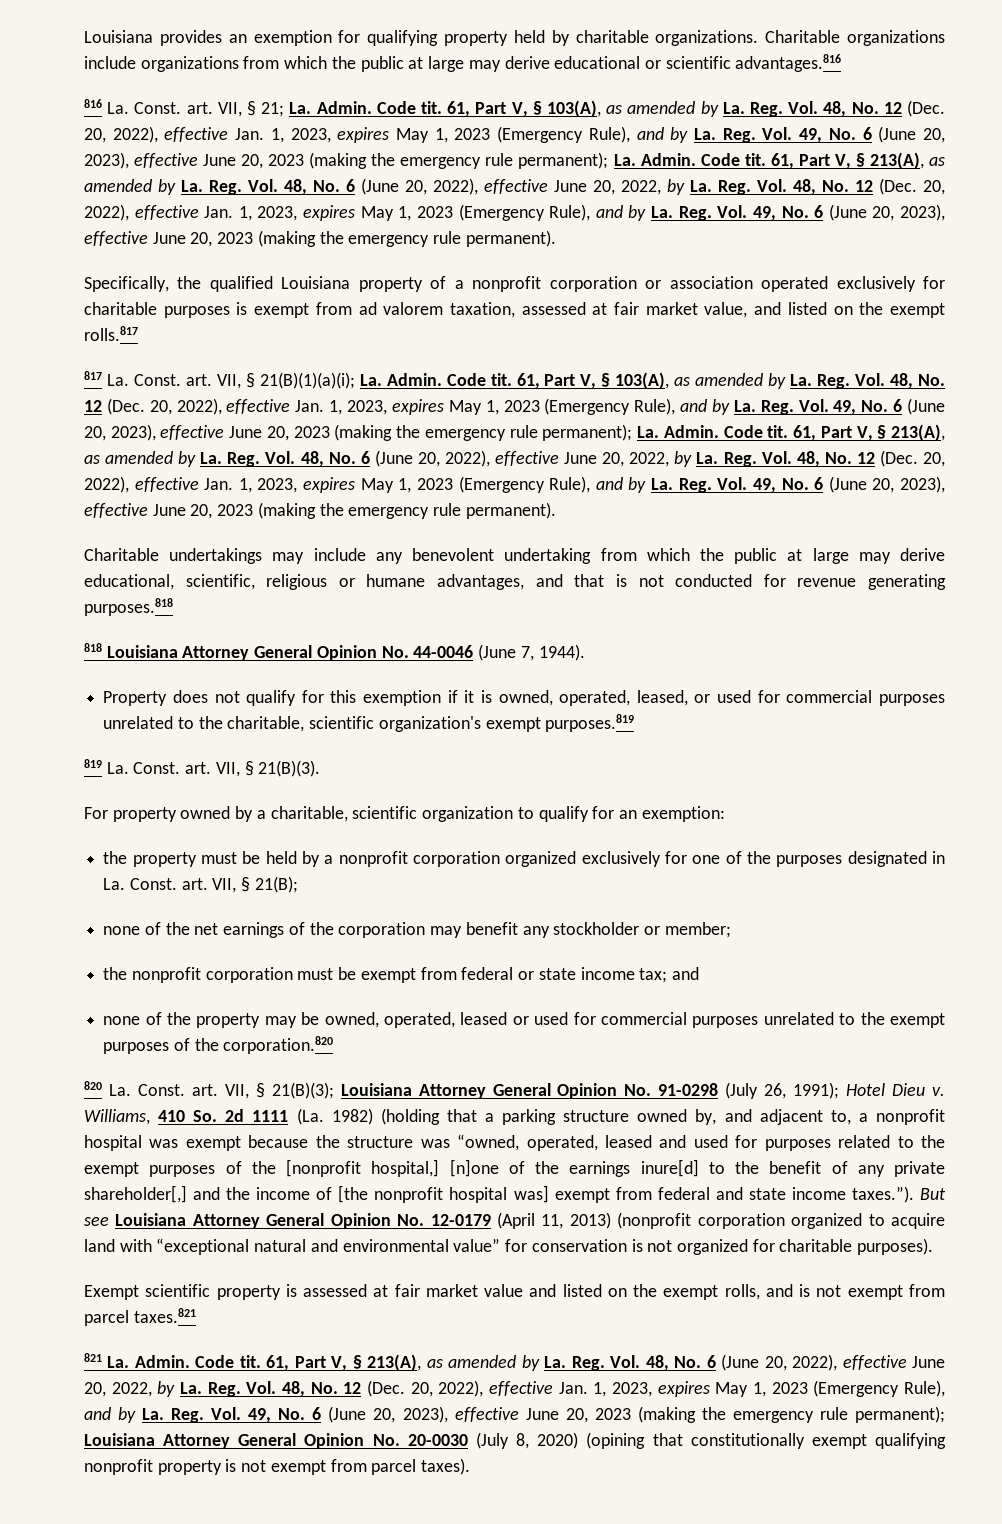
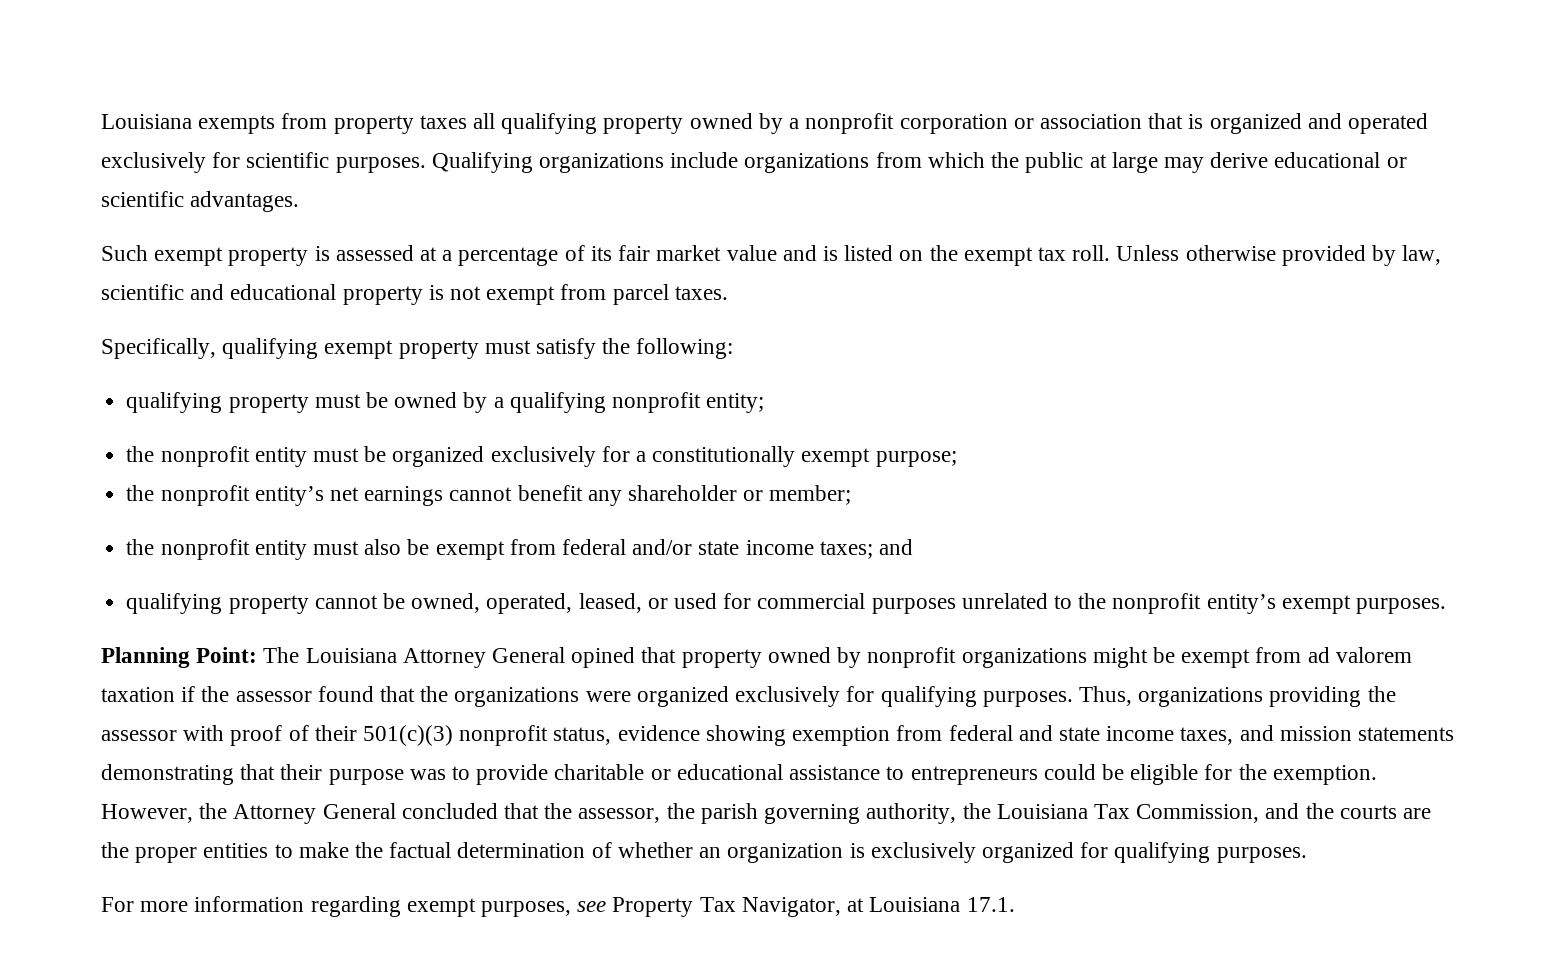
- Louisiana provides an exemption for qualifying property held by charitable organizations. Charitable organizations include organizations from which the public at large may derive educational or scientific advantages.816
- 816 La. Const. art. VII, § 21; La. Admin. Code tit. 61, Part V, § 103(A), as amended by La. Reg. Vol. 48, No. 12 (Dec. 20, 2022), effective Jan. 1, 2023, expires May 1, 2023 (Emergency Rule), and by La. Reg. Vol. 49, No. 6 (June 20, 2023), effective June 20, 2023 (making the emergency rule permanent); La. Admin. Code tit. 61, Part V, § 213(A), as amended by La. Reg. Vol. 48, No. 6 (June 20, 2022), effective June 20, 2022, by La. Reg. Vol. 48, No. 12 (Dec. 20, 2022), effective Jan. 1, 2023, expires May 1, 2023 (Emergency Rule), and by La. Reg. Vol. 49, No. 6 (June 20, 2023), effective June 20, 2023 (making the emergency rule permanent).
- Specifically, the qualified Louisiana property of a nonprofit corporation or association operated exclusively for charitable purposes is exempt from ad valorem taxation, assessed at fair market value, and listed on the exempt rolls.817
- 817 La. Const. art. VII, § 21(B)(1)(a)(i); La. Admin. Code tit. 61, Part V, § 103(A), as amended by La. Reg. Vol. 48, No. 12 (Dec. 20, 2022), effective Jan. 1, 2023, expires May 1, 2023 (Emergency Rule), and by La. Reg. Vol. 49, No. 6 (June 20, 2023), effective June 20, 2023 (making the emergency rule permanent); La. Admin. Code tit. 61, Part V, § 213(A), as amended by La. Reg. Vol. 48, No. 6 (June 20, 2022), effective June 20, 2022, by La. Reg. Vol. 48, No. 12 (Dec. 20, 2022), effective Jan. 1, 2023, expires May 1, 2023 (Emergency Rule), and by La. Reg. Vol. 49, No. 6 (June 20, 2023), effective June 20, 2023 (making the emergency rule permanent).
- Charitable undertakings may include any benevolent undertaking from which the public at large may derive educational, scientific, religious or humane advantages, and that is not conducted for revenue generating purposes.818
- 818 Louisiana Attorney General Opinion No. 44-0046 (June 7, 1944).
- Property does not qualify for this exemption if it is owned, operated, leased, or used for commercial purposes unrelated to the charitable, scientific organization's exempt purposes.819
- 819 La. Const. art. VII, § 21(B)(3).
- For property owned by a charitable, scientific organization to qualify for an exemption:
- the property must be held by a nonprofit corporation organized exclusively for one of the purposes designated in La. Const. art. VII, § 21(B);
- none of the net earnings of the corporation may benefit any stockholder or member;
- the nonprofit corporation must be exempt from federal or state income tax; and
- none of the property may be owned, operated, leased or used for commercial purposes unrelated to the exempt purposes of the corporation.820
- 820 La. Const. art. VII, § 21(B)(3); Louisiana Attorney General Opinion No. 91-0298 (July 26, 1991); Hotel Dieu v. Williams, 410 So. 2d 1111 (La. 1982) (holding that a parking structure owned by, and adjacent to, a nonprofit hospital was exempt because the structure was “owned, operated, leased and used for purposes related to the exempt purposes of the [nonprofit hospital,] [n]one of the earnings inure[d] to the benefit of any private shareholder[,] and the income of [the nonprofit hospital was] exempt from federal and state income taxes.”). But see Louisiana Attorney General Opinion No. 12-0179 (April 11, 2013) (nonprofit corporation organized to acquire land with “exceptional natural and environmental value” for conservation is not organized for charitable purposes).
- Exempt scientific property is assessed at fair market value and listed on the exempt rolls, and is not exempt from parcel taxes.821
- 821 La. Admin. Code tit. 61, Part V, § 213(A), as amended by La. Reg. Vol. 48, No. 6 (June 20, 2022), effective June 20, 2022, by La. Reg. Vol. 48, No. 12 (Dec. 20, 2022), effective Jan. 1, 2023, expires May 1, 2023 (Emergency Rule), and by La. Reg. Vol. 49, No. 6 (June 20, 2023), effective June 20, 2023 (making the emergency rule permanent); Louisiana Attorney General Opinion No. 20-0030 (July 8, 2020) (opining that constitutionally exempt qualifying nonprofit property is not exempt from parcel taxes).
+ Louisiana exempts from property taxes all qualifying property owned by a nonprofit corporation or association that is organized and operated exclusively for scientific purposes. Qualifying organizations include organizations from which the public at large may derive educational or scientific advantages.
+ Such exempt property is assessed at a percentage of its fair market value and is listed on the exempt tax roll. Unless otherwise provided by law, scientific and educational property is not exempt from parcel taxes.
+ Specifically, qualifying exempt property must satisfy the following:
+ qualifying property must be owned by a qualifying nonprofit entity;
+ the nonprofit entity must be organized exclusively for a constitutionally exempt purpose;
+ the nonprofit entity’s net earnings cannot benefit any shareholder or member;
+ the nonprofit entity must also be exempt from federal and/or state income taxes; and
+ qualifying property cannot be owned, operated, leased, or used for commercial purposes unrelated to the nonprofit entity’s exempt purposes.
+ Planning Point: The Louisiana Attorney General opined that property owned by nonprofit organizations might be exempt from ad valorem taxation if the assessor found that the organizations were organized exclusively for qualifying purposes. Thus, organizations providing the assessor with proof of their 501(c)(3) nonprofit status, evidence showing exemption from federal and state income taxes, and mission statements demonstrating that their purpose was to provide charitable or educational assistance to entrepreneurs could be eligible for the exemption. However, the Attorney General concluded that the assessor, the parish governing authority, the Louisiana Tax Commission, and the courts are the proper entities to make the factual determination of whether an organization is exclusively organized for qualifying purposes.
+ For more information regarding exempt purposes, see Property Tax Navigator, at Louisiana 17.1.

